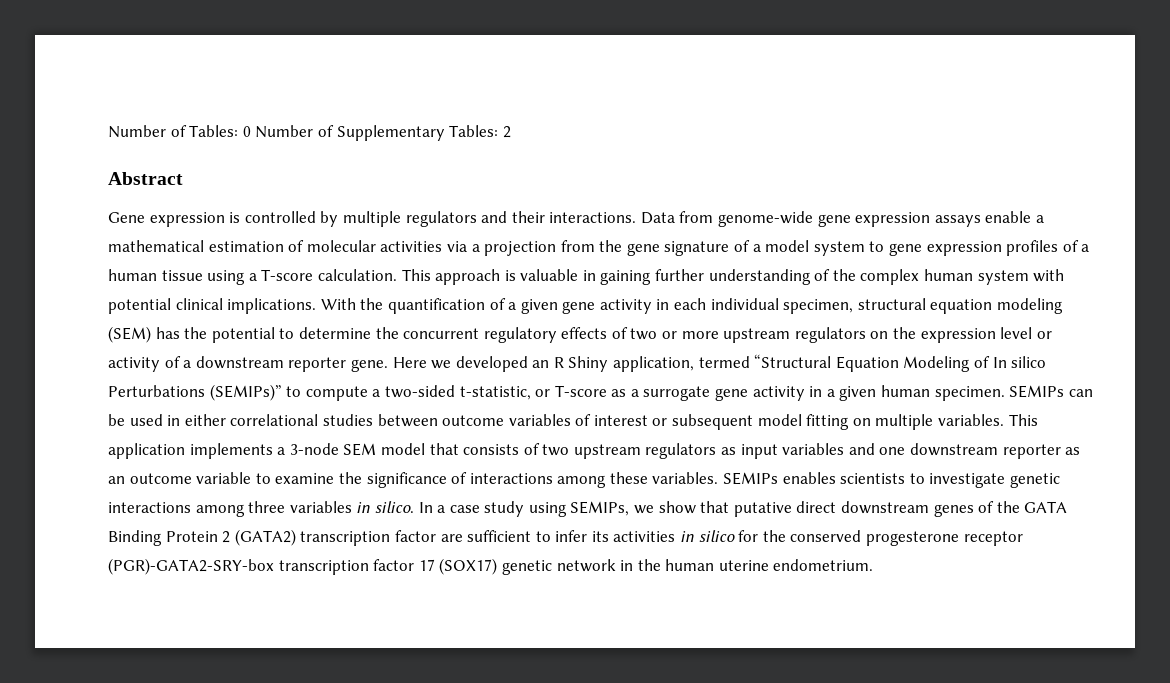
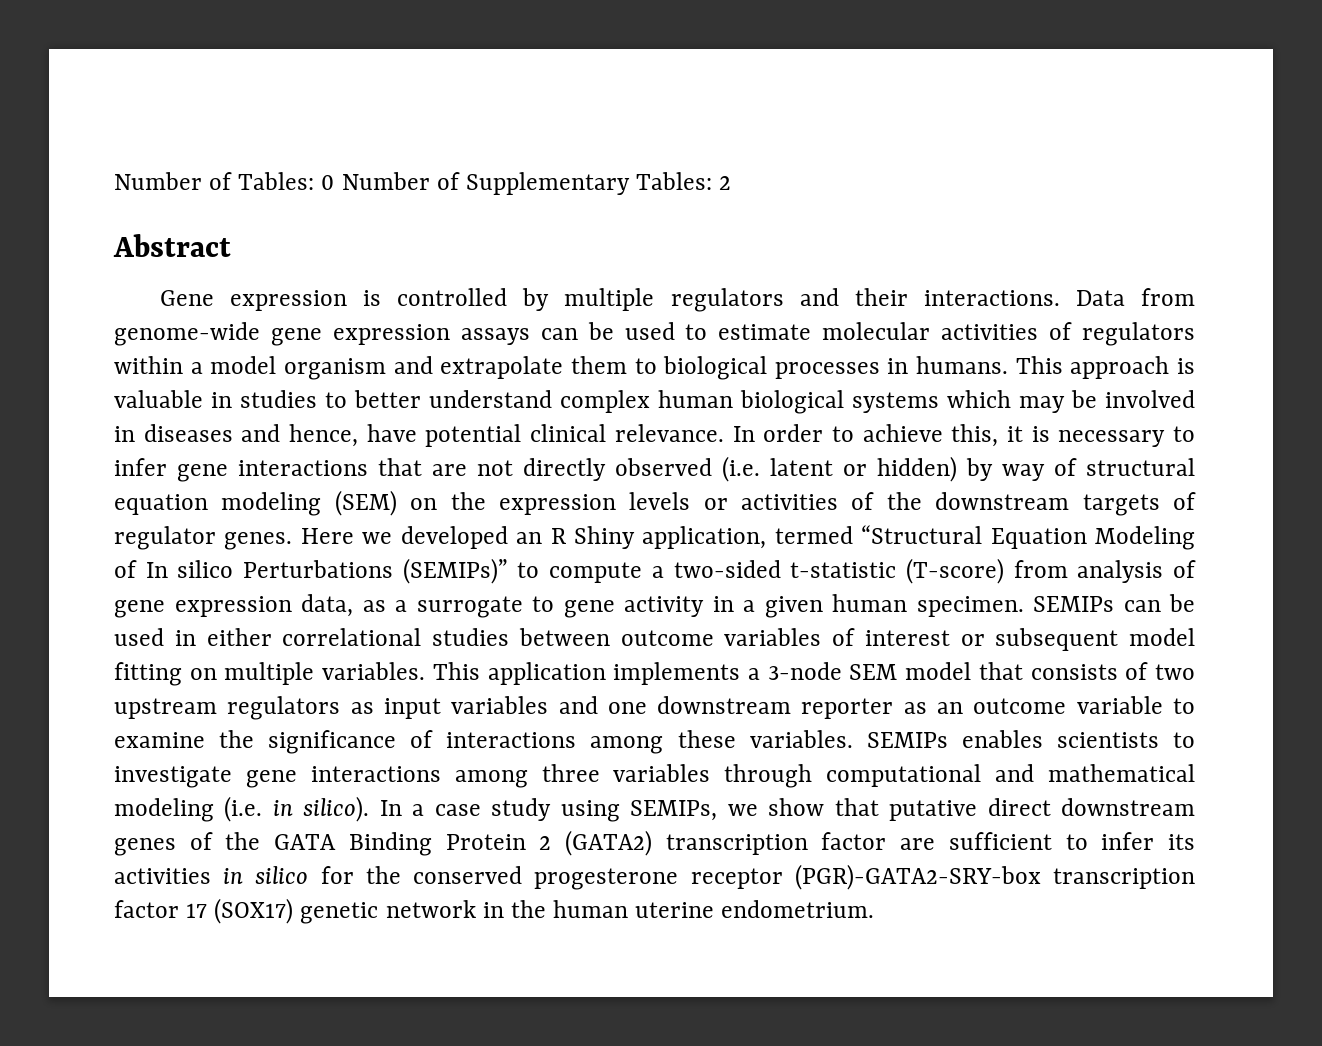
- Data from genome-wide gene expression assays enable a mathematical estimation of molecular activities via a projection from the gene signature of a model system to gene expression profiles of a human tissue using a T-score calculation.
+ Data from genome-wide gene expression assays can be used to estimate molecular activities of regulators within a model organism and extrapolate them to biological processes in humans.
- This approach is valuable in gaining further understanding of the complex human system with potential clinical implications. With the quantification of a given gene activity in each individual specimen, structural equation modeling (SEM) has the potential to determine the concurrent regulatory effects of two or more upstream regulators on the expression level or activity of a downstream reporter gene.
+ This approach is valuable in studies to better understand complex human biological systems which may be involved in diseases and hence, have potential clinical relevance. In order to achieve this, it is necessary to infer gene interactions that are not directly observed (i.e. latent or hidden) by way of structural equation modeling (SEM) on the expression levels or activities of the downstream targets of regulator genes.
- Here we developed an R Shiny application, termed “Structural Equation Modeling of In silico Perturbations (SEMIPs)” to compute a two-sided t-statistic, or T-score as a surrogate gene activity in a given human specimen.
+ Here we developed an R Shiny application, termed “Structural Equation Modeling of In silico Perturbations (SEMIPs)” to compute a two-sided t-statistic (T-score) from analysis of gene expression data, as a surrogate to gene activity in a given human specimen.
- SEMIPs enables scientists to investigate genetic interactions among three variables in silico.
+ SEMIPs enables scientists to investigate gene interactions among three variables through computational and mathematical modeling (i.e. in silico).

